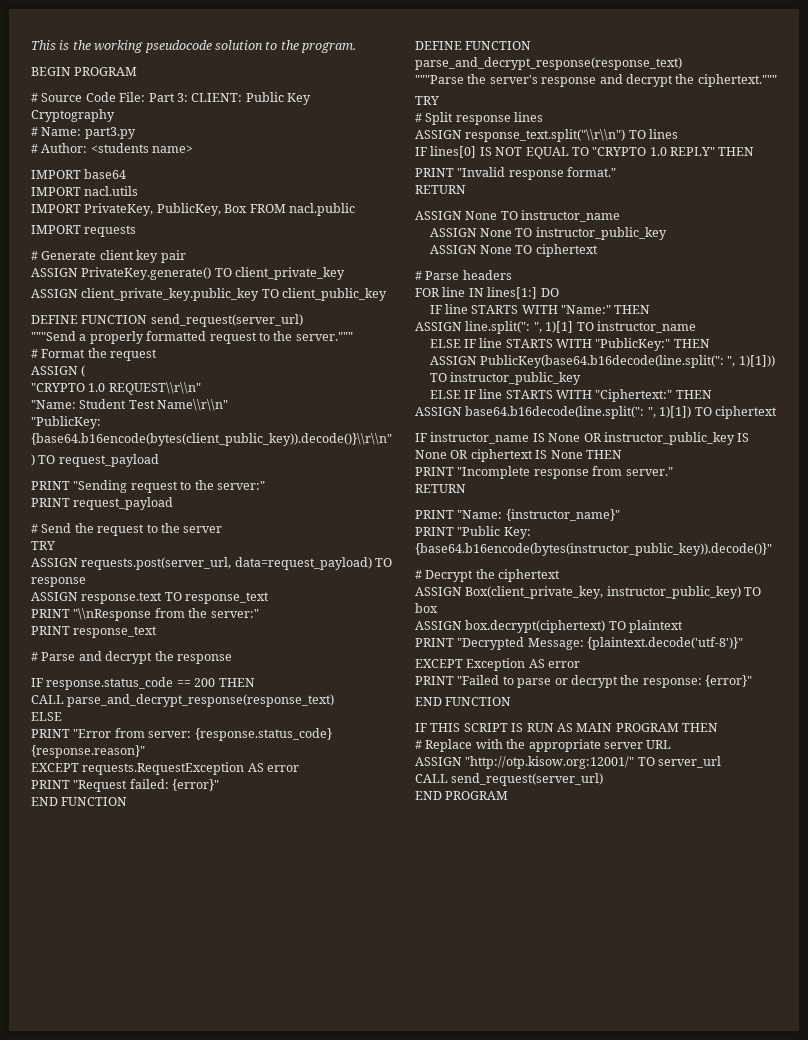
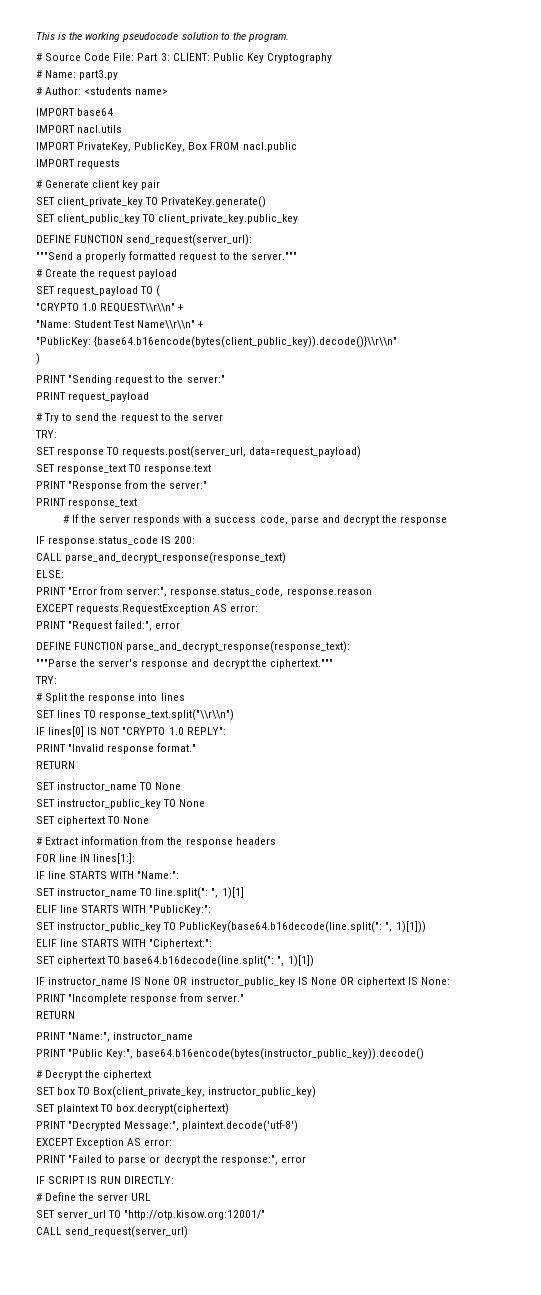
- BEGIN PROGRAM
- ASSIGN PrivateKey.generate() TO client_private_key
- ASSIGN client_private_key.public_key TO client_public_key
- DEFINE FUNCTION send_request(server_url)
+ SET client_private_key TO PrivateKey.generate()
+ SET client_public_key TO client_private_key.public_key
+ DEFINE FUNCTION send_request(server_url):
- # Format the request
- ASSIGN (
+ # Create the request payload
+ SET request_payload TO (
- "CRYPTO 1.0 REQUEST\\r\\n"
+ "CRYPTO 1.0 REQUEST\\r\\n" +
- "Name: Student Test Name\\r\\n"
+ "Name: Student Test Name\\r\\n" +
- ) TO request_payload
+ )
- # Send the request to the server
- TRY
- ASSIGN requests.post(server_url, data=request_payload) TO response
- ASSIGN response.text TO response_text
- PRINT "\\nResponse from the server:"
+ # Try to send the request to the server
+ TRY:
+ SET response TO requests.post(server_url, data=request_payload)
+ SET response_text TO response.text
+ PRINT "Response from the server:"
- # Parse and decrypt the response
+ # If the server responds with a success code, parse and decrypt the response
- IF response.status_code == 200 THEN
+ IF response.status_code IS 200:
  CALL parse_and_decrypt_response(response_text)
- ELSE
+ ELSE:
- PRINT "Error from server: {response.status_code} {response.reason}"
+ PRINT "Error from server:", response.status_code, response.reason
- EXCEPT requests.RequestException AS error
+ EXCEPT requests.RequestException AS error:
- PRINT "Request failed: {error}"
- END FUNCTION
- DEFINE FUNCTION parse_and_decrypt_response(response_text)
+ PRINT "Request failed:", error
+ DEFINE FUNCTION parse_and_decrypt_response(response_text):
  """Parse the server's response and decrypt the ciphertext."""
- TRY
+ TRY:
- # Split response lines
- ASSIGN response_text.split("\\r\\n") TO lines
+ # Split the response into lines
+ SET lines TO response_text.split("\\r\\n")
- IF lines[0] IS NOT EQUAL TO "CRYPTO 1.0 REPLY" THEN
+ IF lines[0] IS NOT "CRYPTO 1.0 REPLY":
- ASSIGN None TO instructor_name
- ASSIGN None TO instructor_public_key
- ASSIGN None TO ciphertext
- # Parse headers
+ SET instructor_name TO None
+ SET instructor_public_key TO None
+ SET ciphertext TO None
+ # Extract information from the response headers
- FOR line IN lines[1:] DO
- IF line STARTS WITH "Name:" THEN
- ASSIGN line.split(": ", 1)[1] TO instructor_name
- ELSE IF line STARTS WITH "PublicKey:" THEN
- ASSIGN PublicKey(base64.b16decode(line.split(": ", 1)[1])) TO instructor_public_key
- ELSE IF line STARTS WITH "Ciphertext:" THEN
- ASSIGN base64.b16decode(line.split(": ", 1)[1]) TO ciphertext
+ FOR line IN lines[1:]:
+ IF line STARTS WITH "Name:":
+ SET instructor_name TO line.split(": ", 1)[1]
+ ELIF line STARTS WITH "PublicKey:":
+ SET instructor_public_key TO PublicKey(base64.b16decode(line.split(": ", 1)[1]))
+ ELIF line STARTS WITH "Ciphertext:":
+ SET ciphertext TO base64.b16decode(line.split(": ", 1)[1])
- IF instructor_name IS None OR instructor_public_key IS None OR ciphertext IS None THEN
+ IF instructor_name IS None OR instructor_public_key IS None OR ciphertext IS None:
- PRINT "Name: {instructor_name}"
+ PRINT "Name:", instructor_name
- PRINT "Public Key: {base64.b16encode(bytes(instructor_public_key)).decode()}"
+ PRINT "Public Key:", base64.b16encode(bytes(instructor_public_key)).decode()
- ASSIGN Box(client_private_key, instructor_public_key) TO box
- ASSIGN box.decrypt(ciphertext) TO plaintext
+ SET box TO Box(client_private_key, instructor_public_key)
+ SET plaintext TO box.decrypt(ciphertext)
- PRINT "Decrypted Message: {plaintext.decode('utf-8')}"
+ PRINT "Decrypted Message:", plaintext.decode('utf-8')
- EXCEPT Exception AS error
+ EXCEPT Exception AS error:
- PRINT "Failed to parse or decrypt the response: {error}"
- END FUNCTION
- IF THIS SCRIPT IS RUN AS MAIN PROGRAM THEN
- # Replace with the appropriate server URL
+ PRINT "Failed to parse or decrypt the response:", error
+ IF SCRIPT IS RUN DIRECTLY:
+ # Define the server URL
- ASSIGN "http://otp.kisow.org:12001/" TO server_url
+ SET server_url TO "http://otp.kisow.org:12001/"
- END PROGRAM

